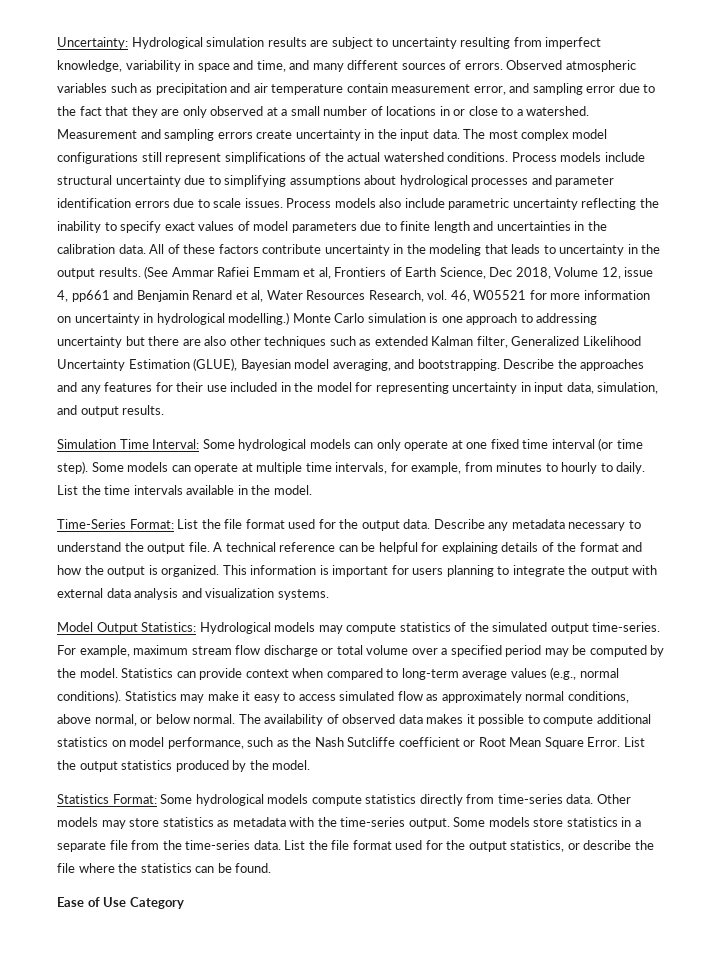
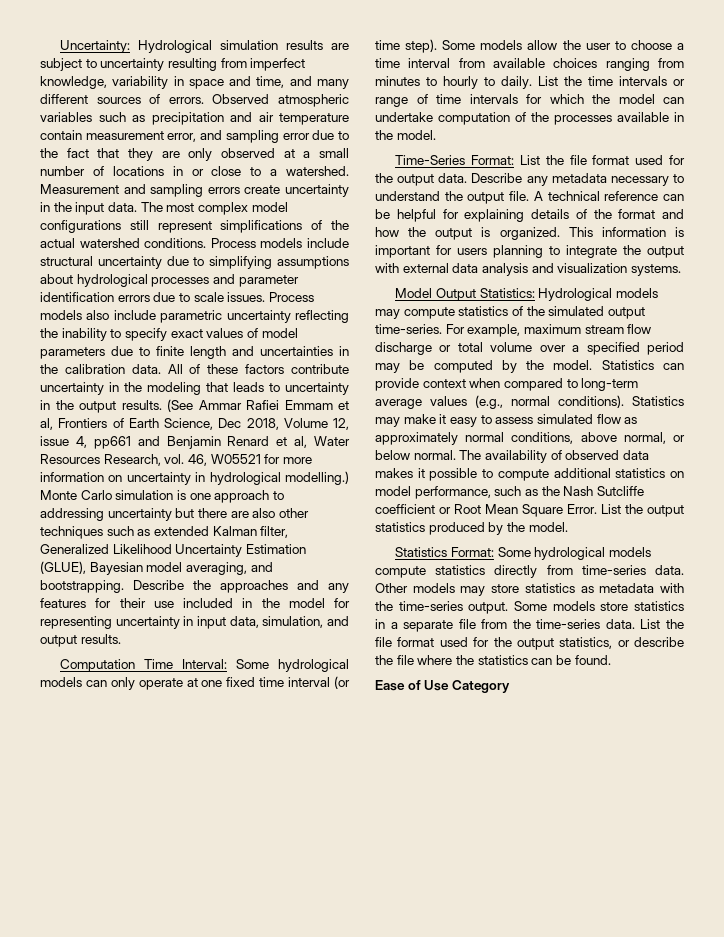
- Simulation Time Interval: Some hydrological models can only operate at one fixed time interval (or time step).
+ Computation Time Interval: Some hydrological models can only operate at one fixed time interval (or time step).
- Some models can operate at multiple time intervals, for example, from minutes to hourly to daily.
+ Some models allow the user to choose a time interval from available choices ranging from minutes to hourly to daily.
- List the time intervals available in the model.
+ List the time intervals or range of time intervals for which the model can undertake computation of the processes available in the model.
- Statistics may make it easy to access simulated flow as approximately normal conditions, above normal, or below normal.
+ Statistics may make it easy to assess simulated flow as approximately normal conditions, above normal, or below normal.

